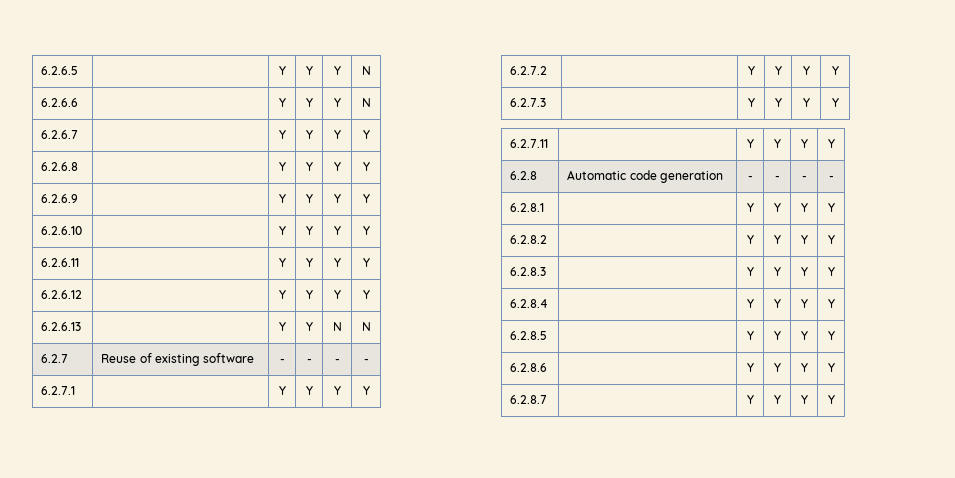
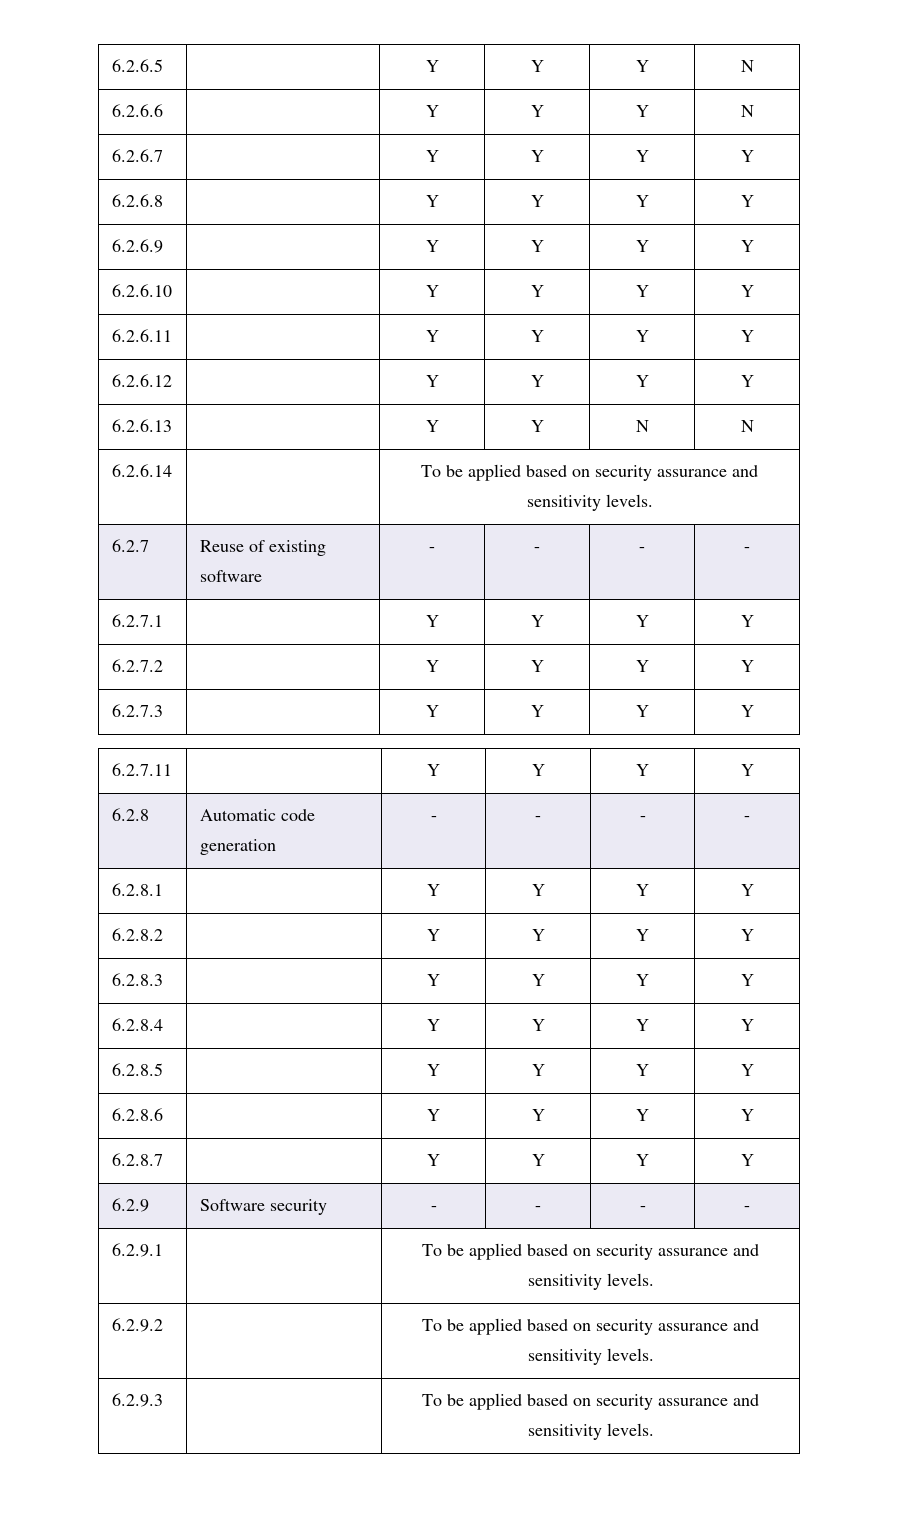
+ 6.2.6.14 | | To be applied based on security assurance and sensitivity levels.
+ 6.2.9 | Software security | - | - | - | -
+ 6.2.9.1 | | To be applied based on security assurance and sensitivity levels.
+ 6.2.9.2 | | To be applied based on security assurance and sensitivity levels.
+ 6.2.9.3 | | To be applied based on security assurance and sensitivity levels.

